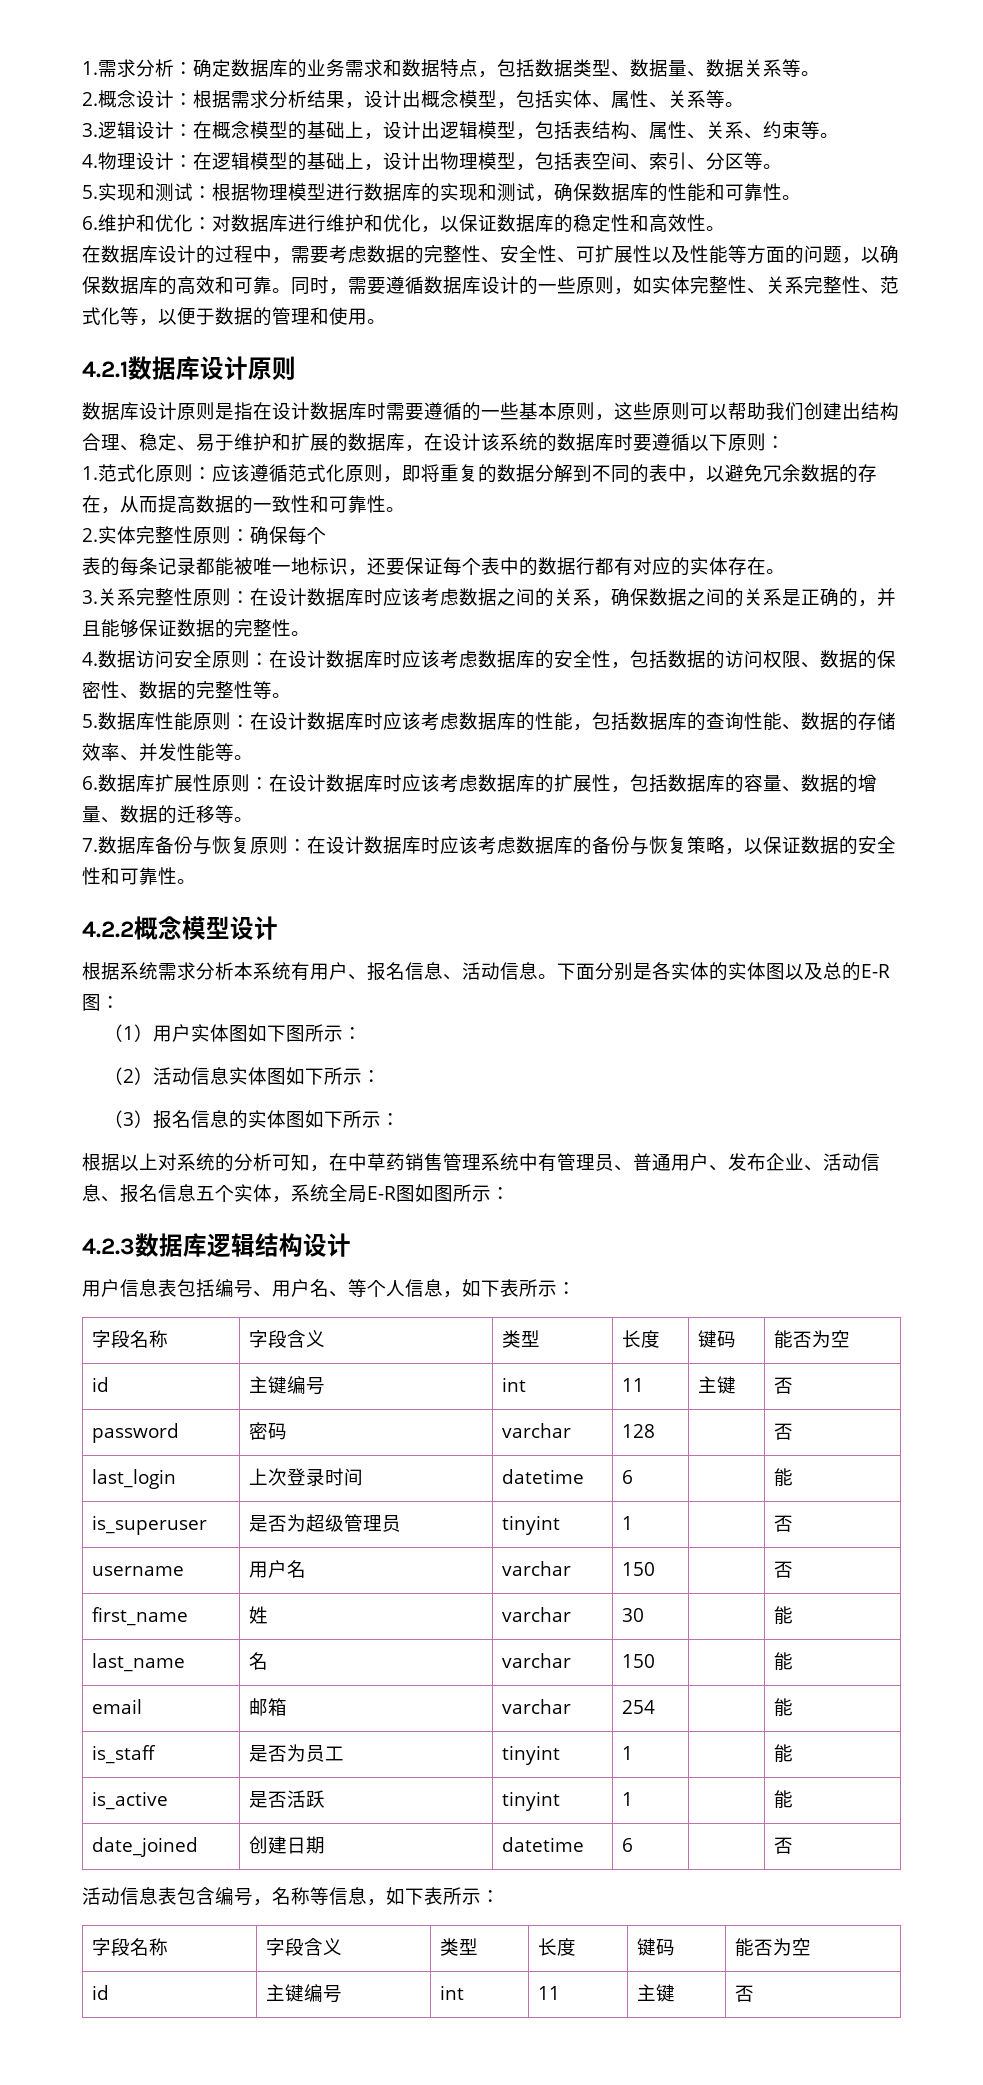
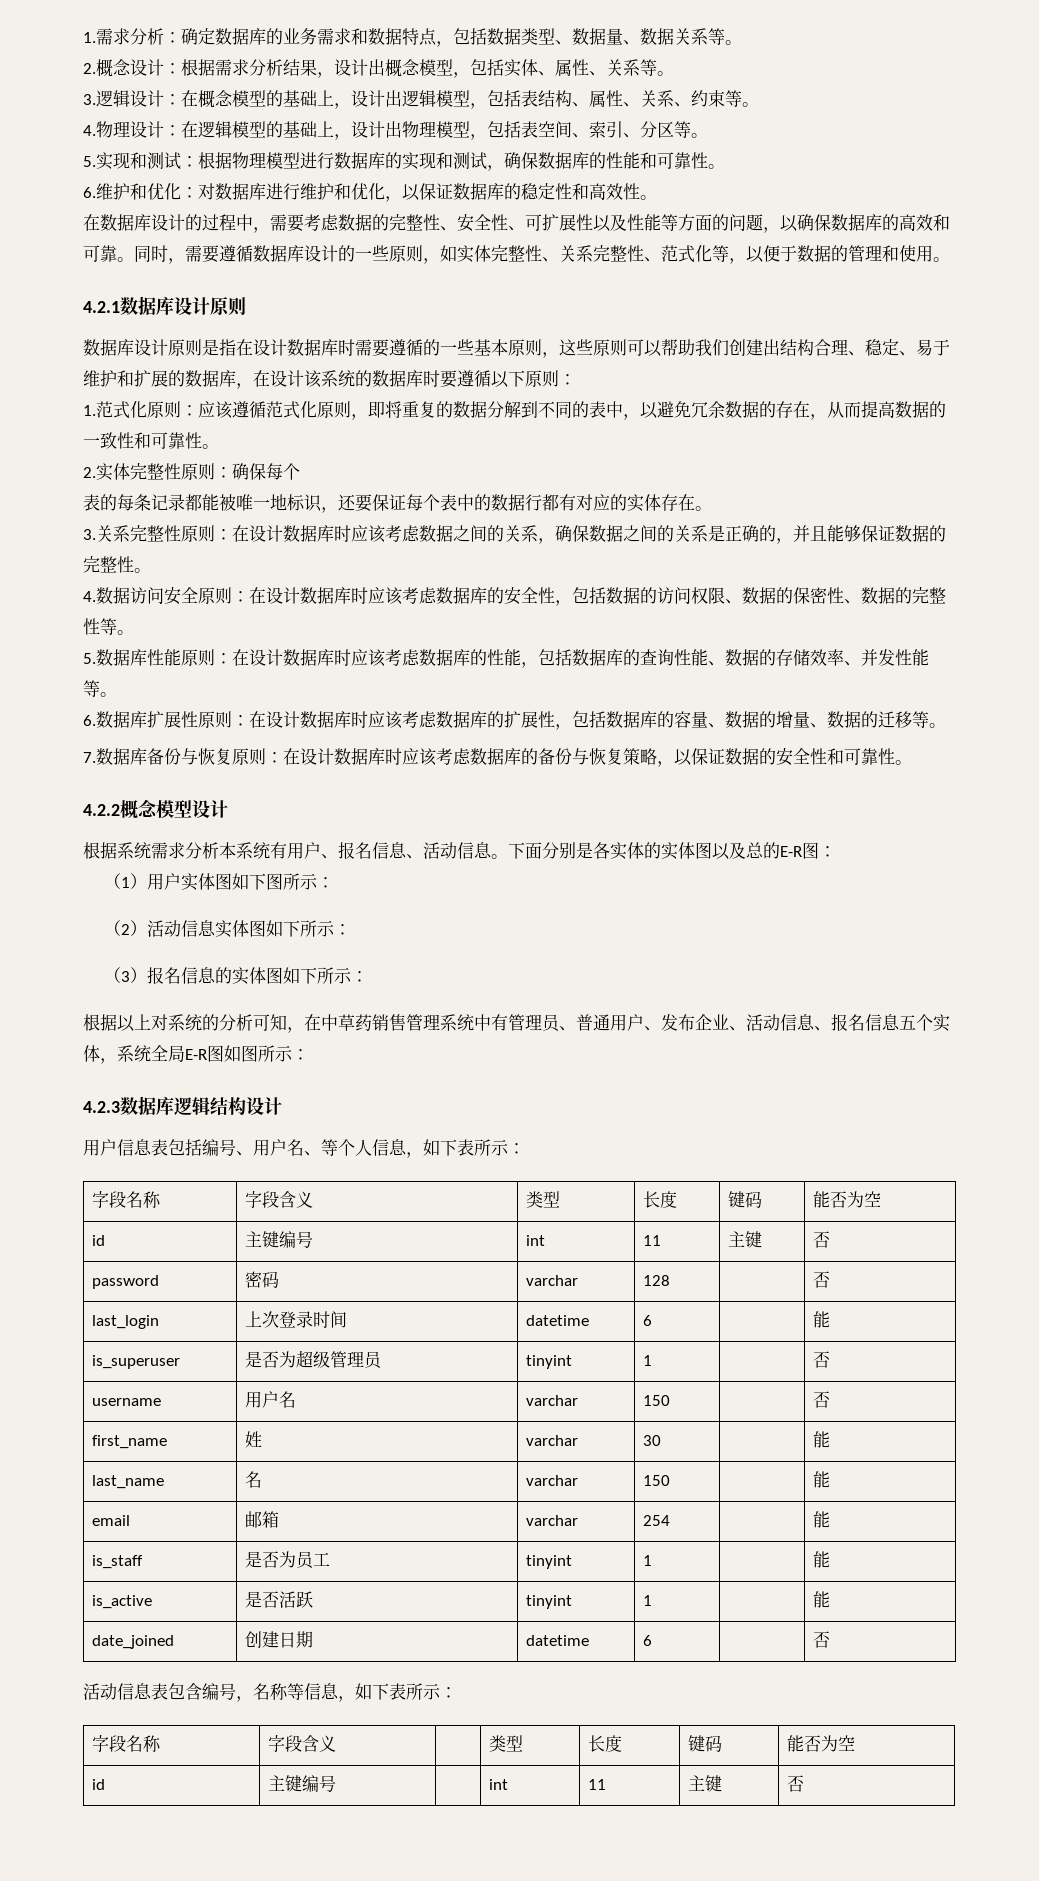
  活动信息表包含编号，名称等信息，如下表所示：
- 字段名称 | 字段含义 | 类型 | 长度 | 键码 | 能否为空
- id | 主键编号 | int | 11 | 主键 | 否
+ 字段名称 | 字段含义 | | 类型 | 长度 | 键码 | 能否为空
+ id | 主键编号 | | int | 11 | 主键 | 否

